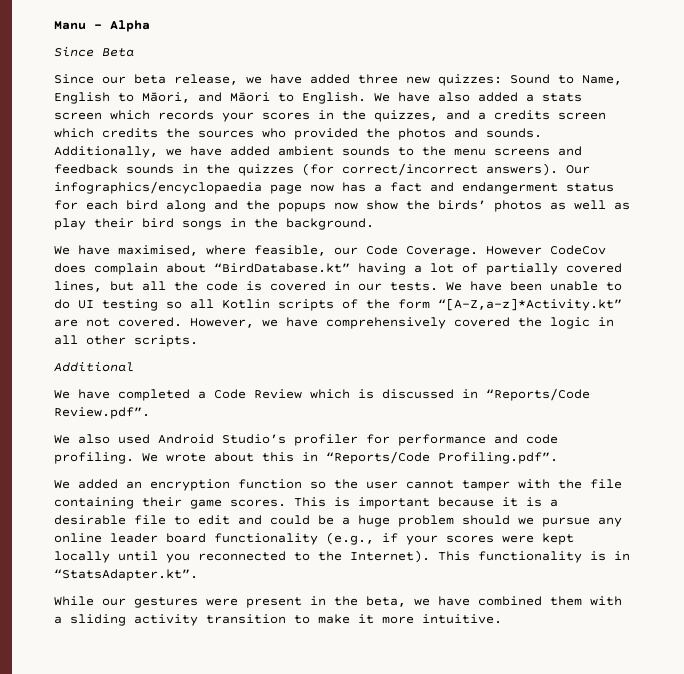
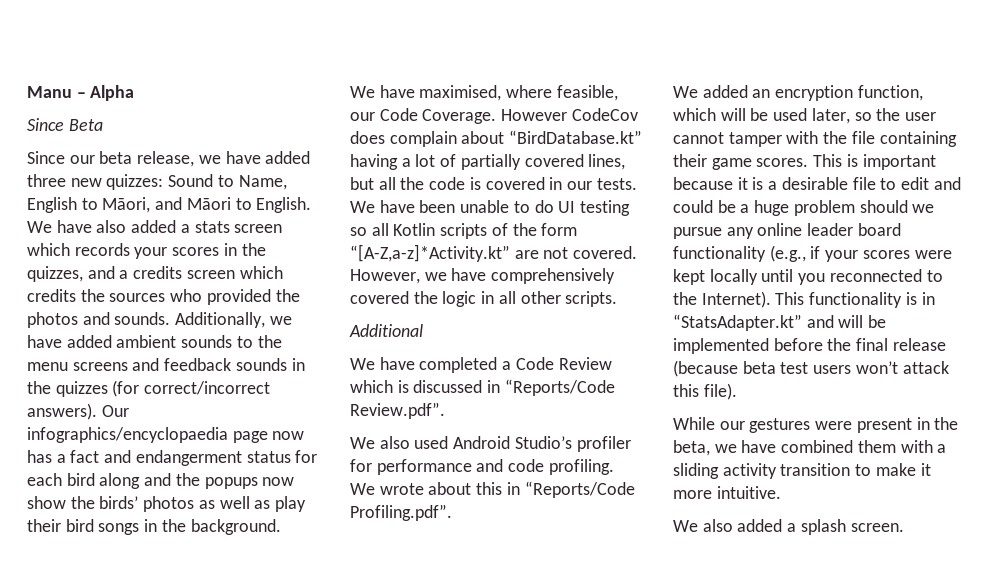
- We added an encryption function so the user cannot tamper with the file containing their game scores.
+ We added an encryption function, which will be used later, so the user cannot tamper with the file containing their game scores.
- This functionality is in “StatsAdapter.kt”.
+ This functionality is in “StatsAdapter.kt” and will be implemented before the final release (because beta test users won’t attack this file).
+ We also added a splash screen.

